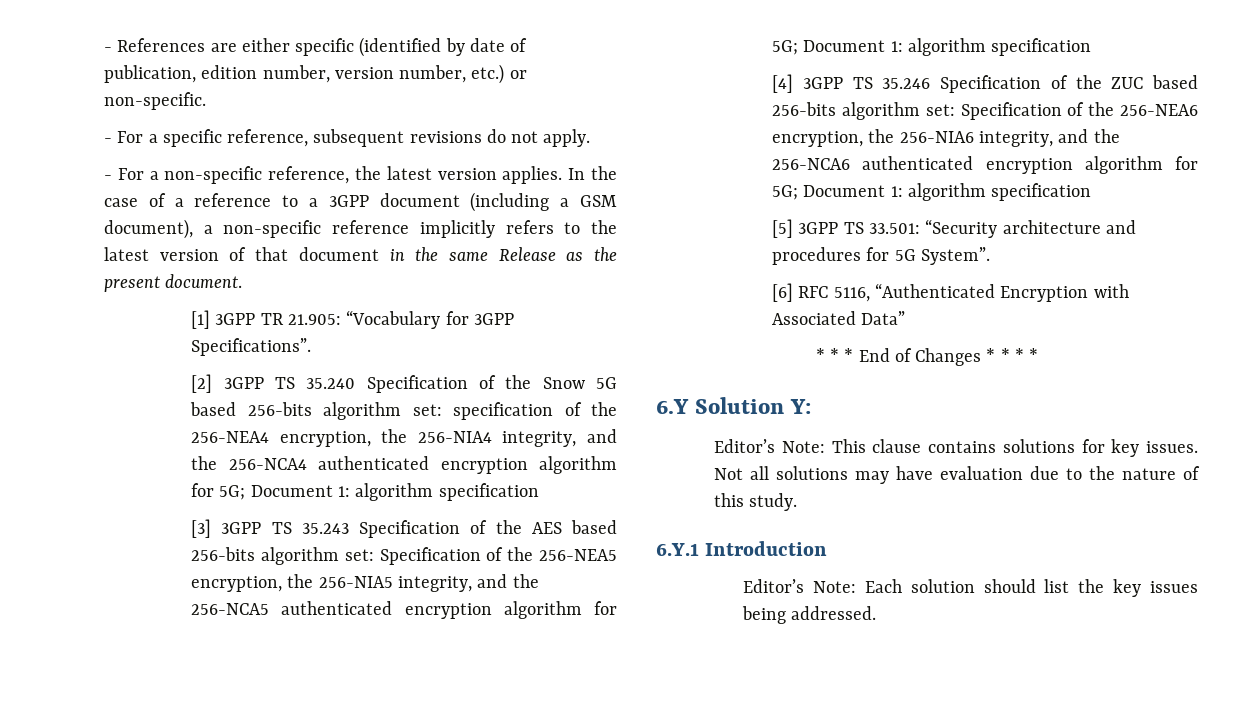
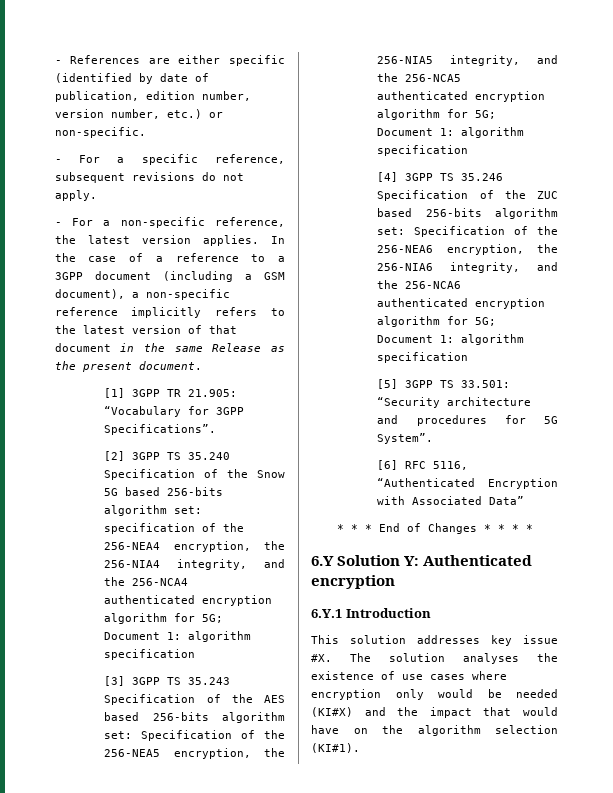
- 6.Y Solution Y:
- Editor’s Note: This clause contains solutions for key issues. Not all solutions may have evaluation due to the nature of this study.
+ 6.Y Solution Y: Authenticated encryption
  6.Y.1 Introduction
- Editor’s Note: Each solution should list the key issues being addressed.
+ This solution addresses key issue #X. The solution analyses the existence of use cases where encryption only would be needed (KI#X) and the impact that would have on the algorithm selection (KI#1).

